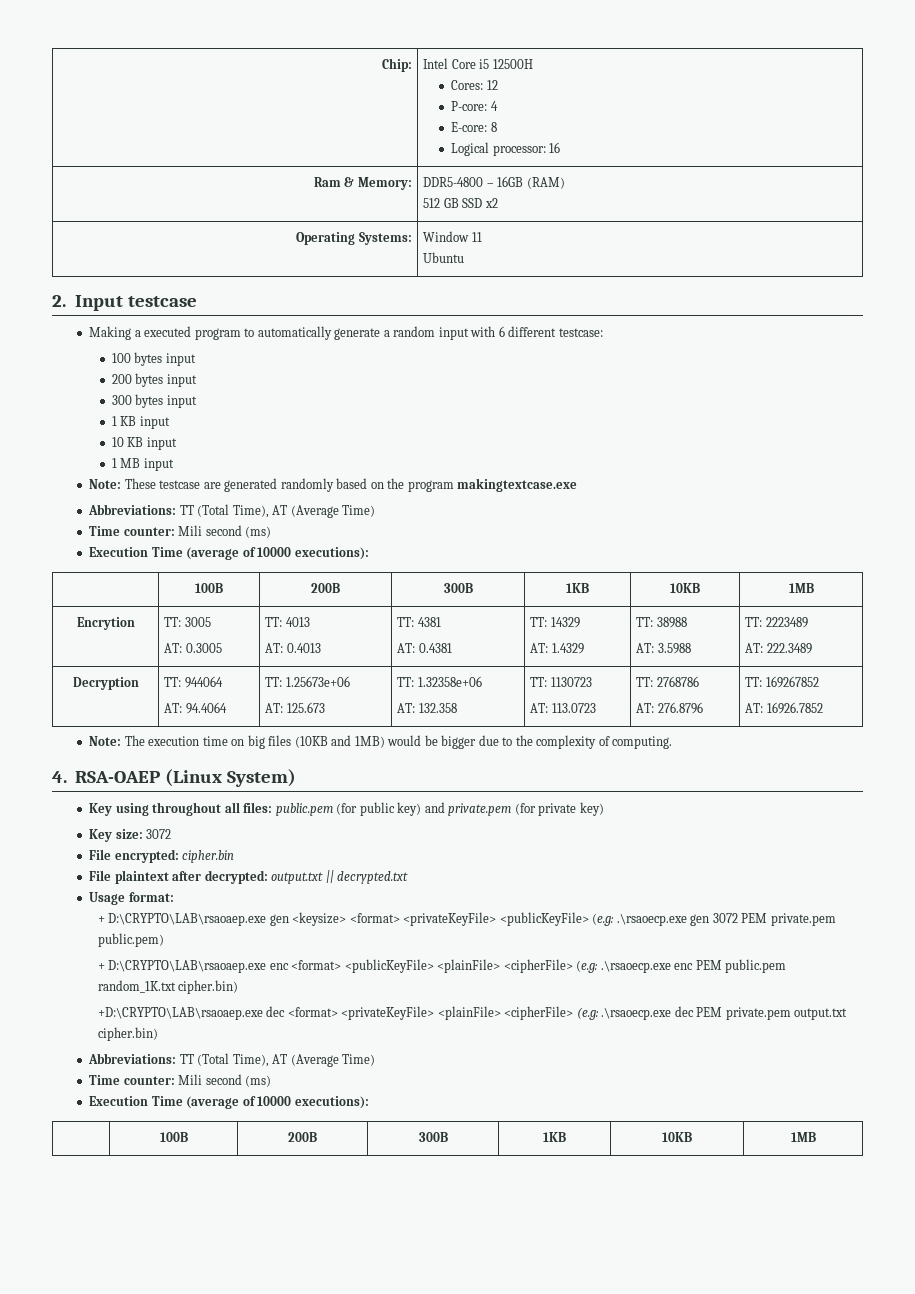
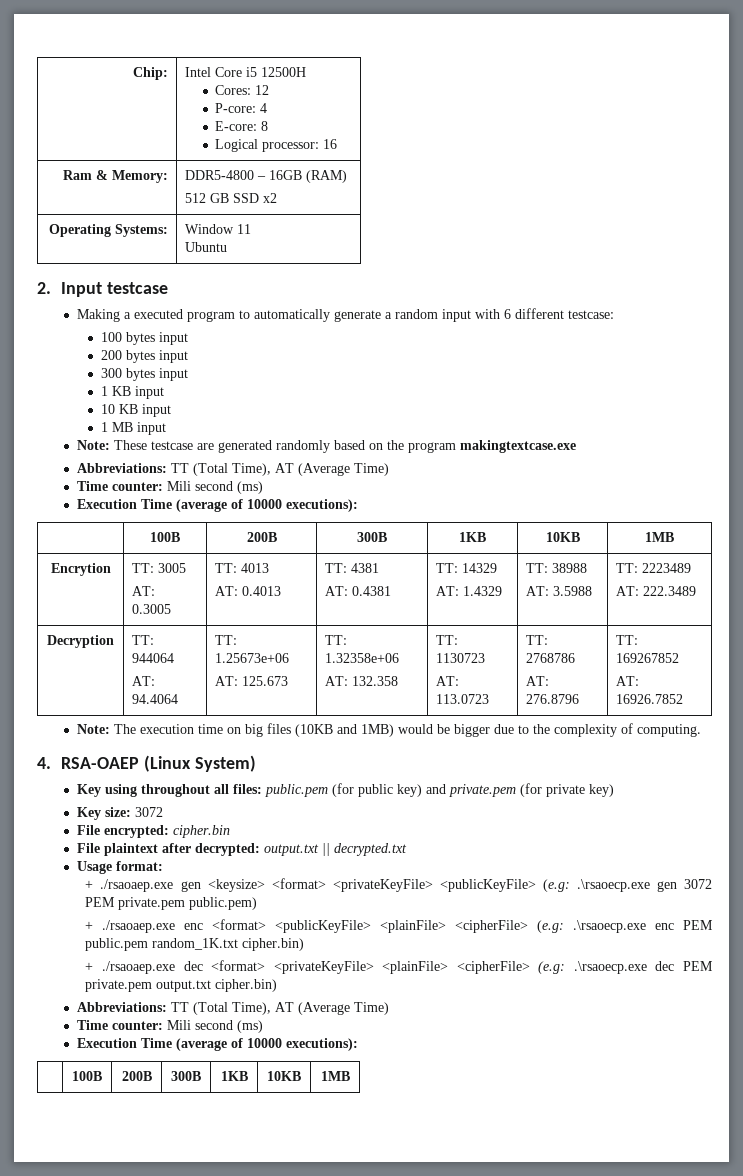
- + D:\CRYPTO\LAB\rsaoaep.exe gen <keysize> <format> <privateKeyFile> <publicKeyFile> (e.g: .\rsaoecp.exe gen 3072 PEM private.pem public.pem)
+ + ./rsaoaep.exe gen <keysize> <format> <privateKeyFile> <publicKeyFile> (e.g: .\rsaoecp.exe gen 3072 PEM private.pem public.pem)
- + D:\CRYPTO\LAB\rsaoaep.exe enc <format> <publicKeyFile> <plainFile> <cipherFile> (e.g: .\rsaoecp.exe enc PEM public.pem random_1K.txt cipher.bin)
+ + ./rsaoaep.exe enc <format> <publicKeyFile> <plainFile> <cipherFile> (e.g: .\rsaoecp.exe enc PEM public.pem random_1K.txt cipher.bin)
- +D:\CRYPTO\LAB\rsaoaep.exe dec <format> <privateKeyFile> <plainFile> <cipherFile> (e.g: .\rsaoecp.exe dec PEM private.pem output.txt cipher.bin)
+ + ./rsaoaep.exe dec <format> <privateKeyFile> <plainFile> <cipherFile> (e.g: .\rsaoecp.exe dec PEM private.pem output.txt cipher.bin)

